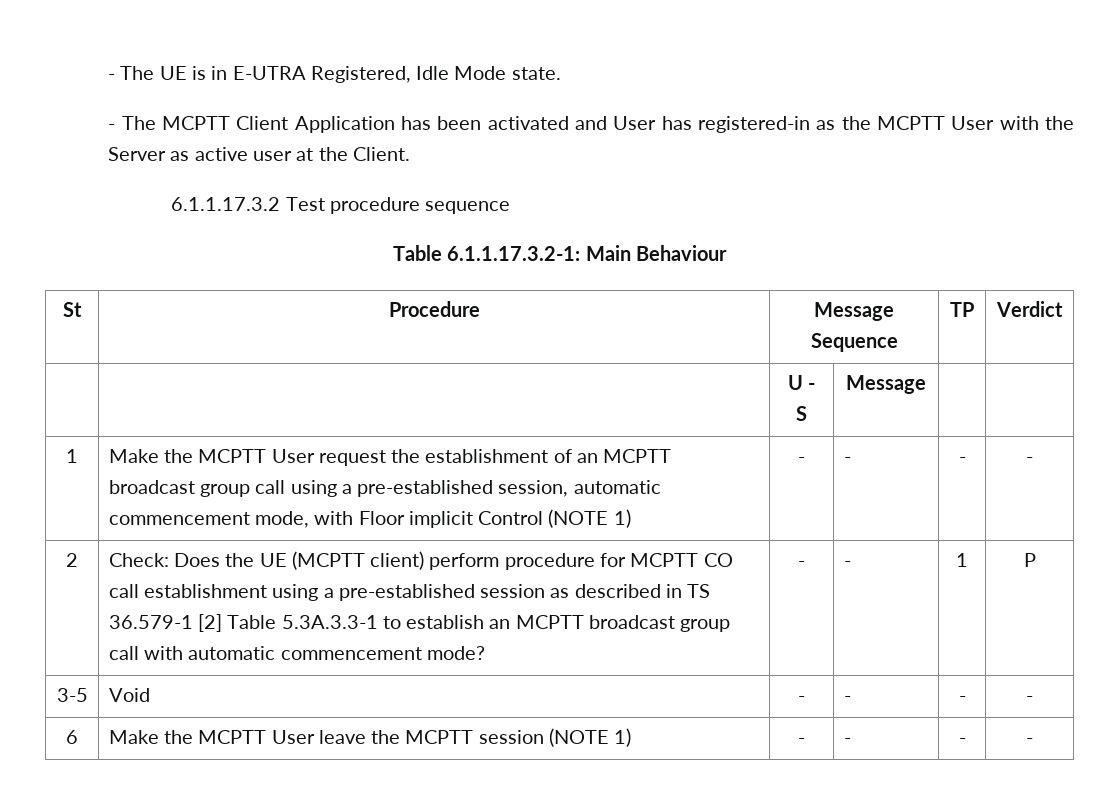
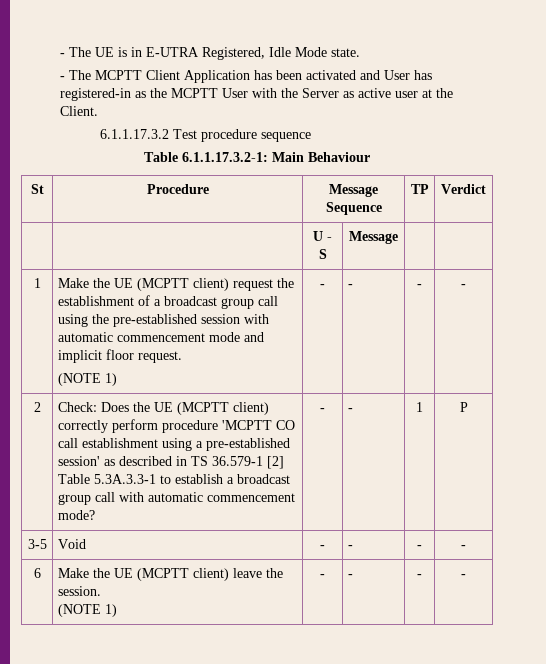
- 1 | Make the MCPTT User request the establishment of an MCPTT broadcast group call using a pre-established session, automatic commencement mode, with Floor implicit Control (NOTE 1) | - | - | - | -
+ 1 | Make the UE (MCPTT client) request the establishment of a broadcast group call using the pre-established session with automatic commencement mode and implicit floor request.
+ (NOTE 1) | - | - | - | -
- Check: Does the UE (MCPTT client) perform procedure for MCPTT CO call establishment using a pre-established session as described in TS 36.579-1 [2] Table 5.3A.3.3-1 to establish an MCPTT broadcast group call with automatic commencement mode?
+ Check: Does the UE (MCPTT client) correctly perform procedure 'MCPTT CO call establishment using a pre-established session' as described in TS 36.579-1 [2] Table 5.3A.3.3-1 to establish a broadcast group call with automatic commencement mode?
- 6 | Make the MCPTT User leave the MCPTT session (NOTE 1) | - | - | - | -
+ 6 | Make the UE (MCPTT client) leave the session.
+ (NOTE 1) | - | - | - | -

